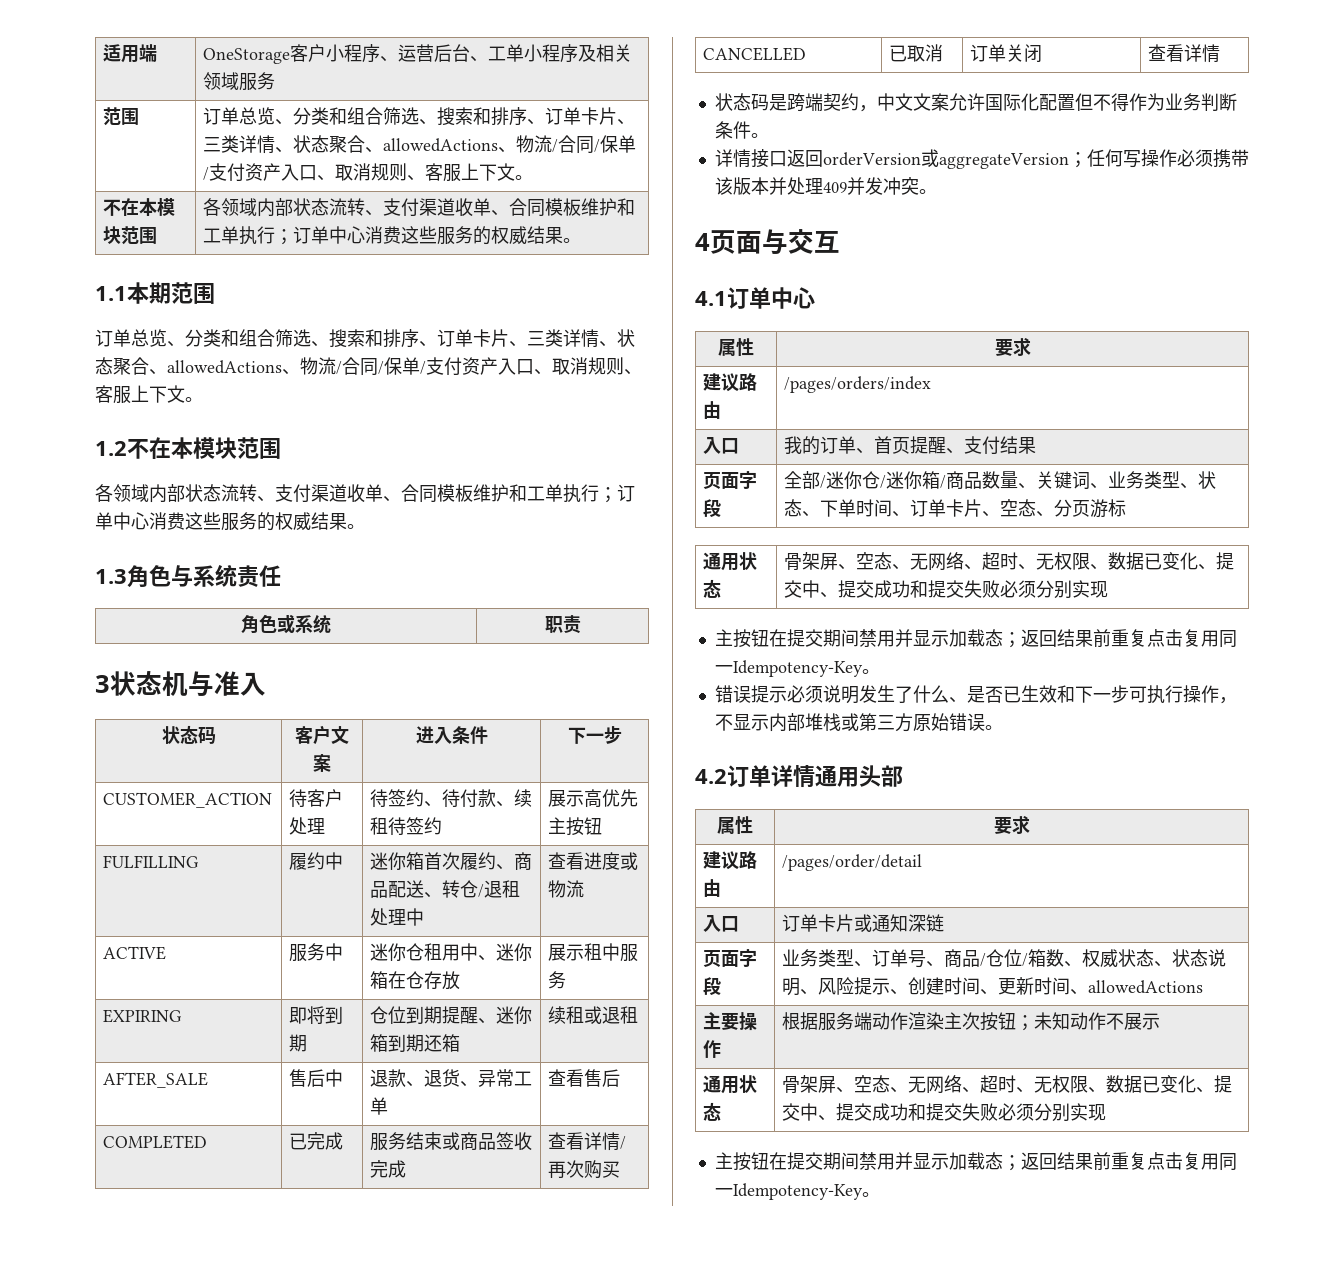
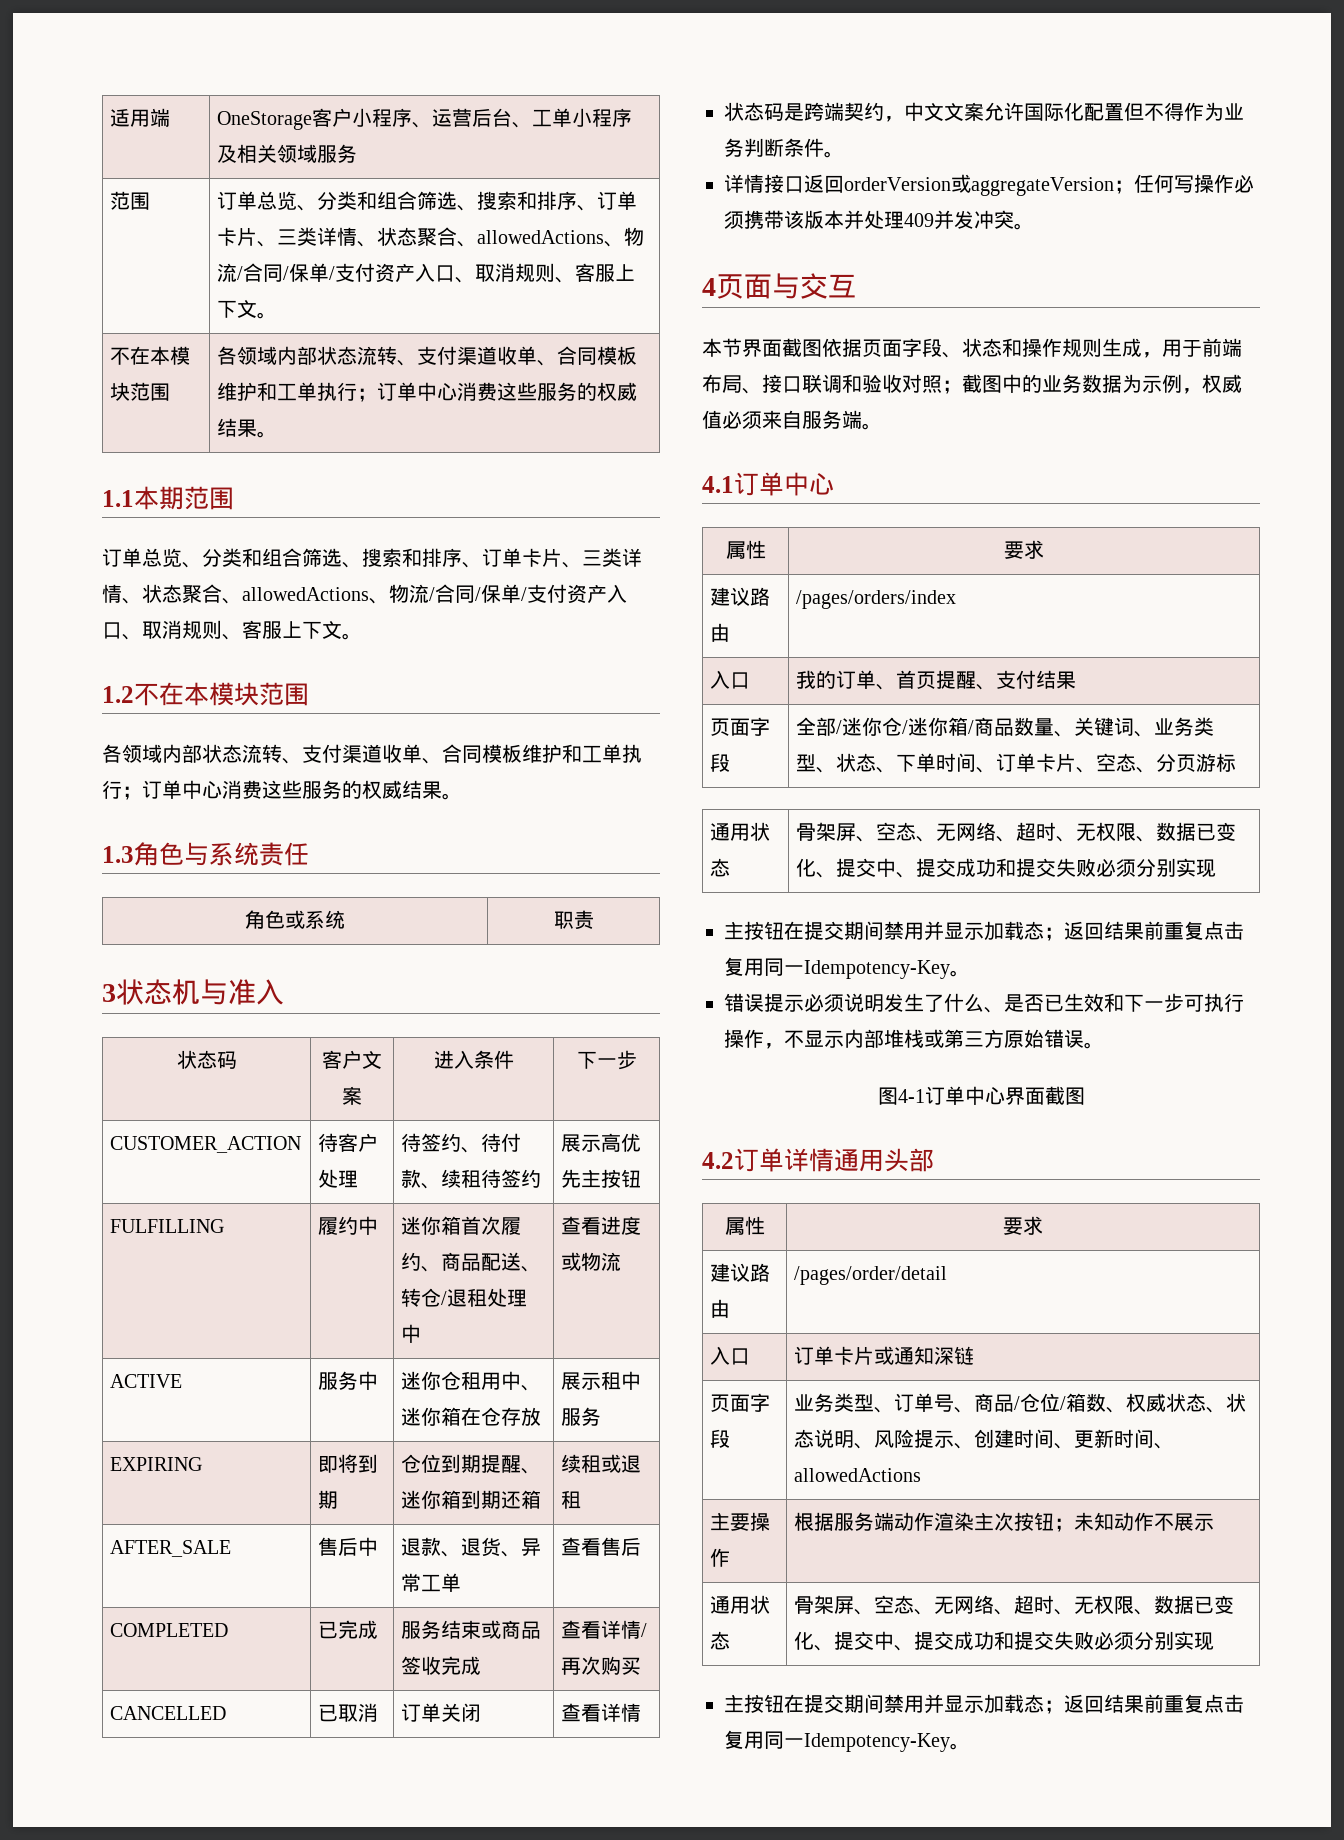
+ 本节界面截图依据页面字段、状态和操作规则生成，用于前端布局、接口联调和验收对照；截图中的业务数据为示例，权威值必须来自服务端。
+ 图4-1订单中心界面截图

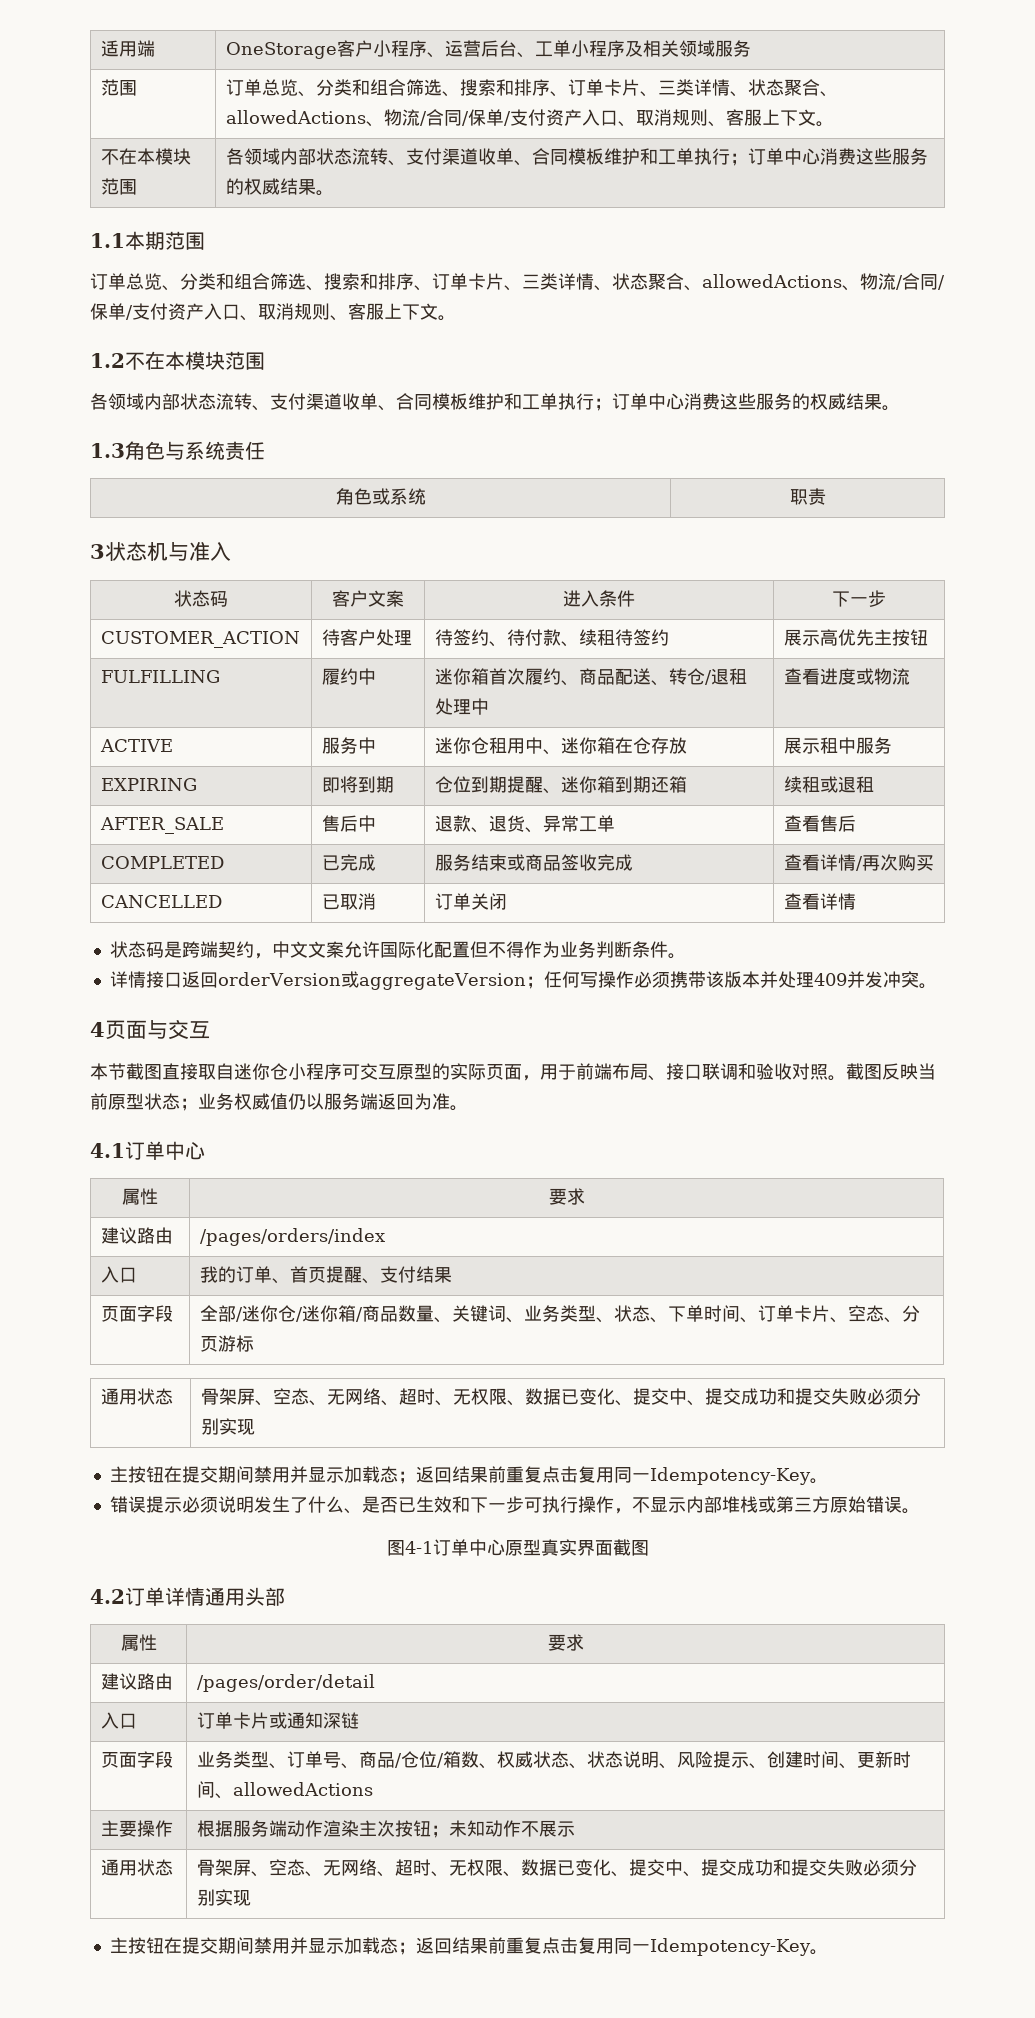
- 本节界面截图依据页面字段、状态和操作规则生成，用于前端布局、接口联调和验收对照；截图中的业务数据为示例，权威值必须来自服务端。
+ 本节截图直接取自迷你仓小程序可交互原型的实际页面，用于前端布局、接口联调和验收对照。截图反映当前原型状态；业务权威值仍以服务端返回为准。
- 图4-1订单中心界面截图
+ 图4-1订单中心原型真实界面截图

